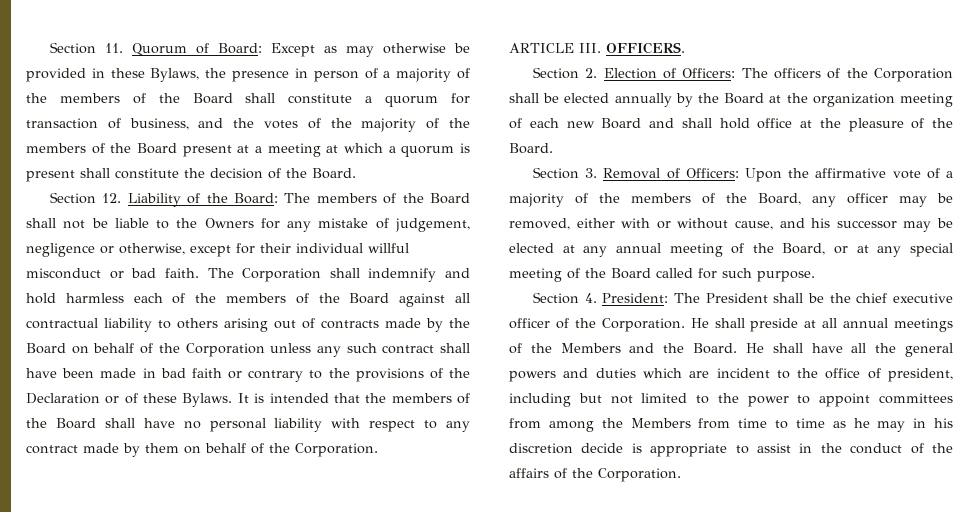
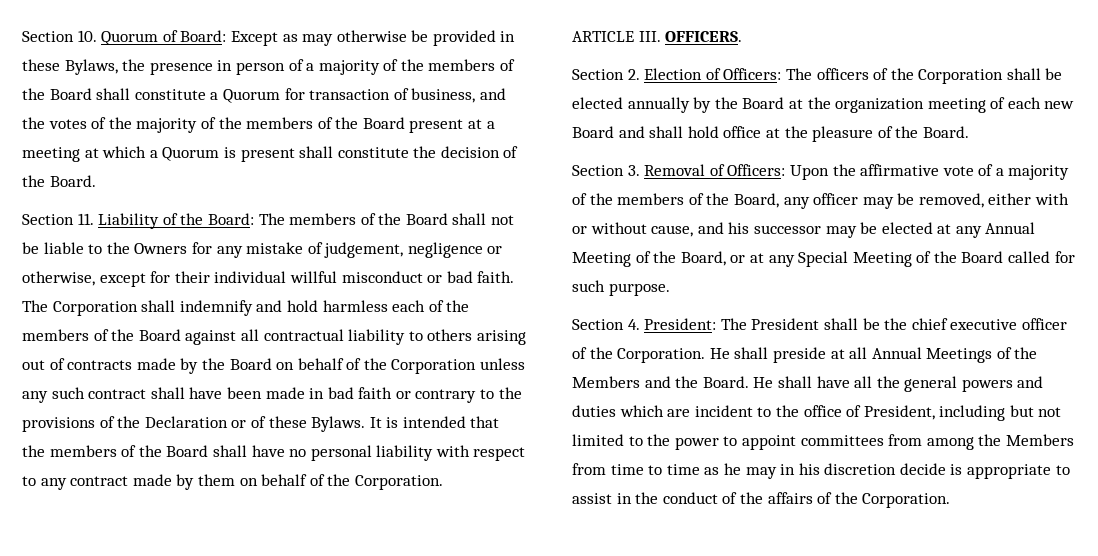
- Section 11. Quorum of Board: Except as may otherwise be provided in these Bylaws, the presence in person of a majority of the members of the Board shall constitute a quorum for transaction of business, and the votes of the majority of the members of the Board present at a meeting at which a quorum is present shall constitute the decision of the Board.
+ Section 10. Quorum of Board: Except as may otherwise be provided in these Bylaws, the presence in person of a majority of the members of the Board shall constitute a Quorum for transaction of business, and the votes of the majority of the members of the Board present at a meeting at which a Quorum is present shall constitute the decision of the Board.
- Section 12. Liability of the Board: The members of the Board shall not be liable to the Owners for any mistake of judgement, negligence or otherwise, except for their individual willful misconduct or bad faith.
+ Section 11. Liability of the Board: The members of the Board shall not be liable to the Owners for any mistake of judgement, negligence or otherwise, except for their individual willful misconduct or bad faith.
- Section 3. Removal of Officers: Upon the affirmative vote of a majority of the members of the Board, any officer may be removed, either with or without cause, and his successor may be elected at any annual meeting of the Board, or at any special meeting of the Board called for such purpose.
+ Section 3. Removal of Officers: Upon the affirmative vote of a majority of the members of the Board, any officer may be removed, either with or without cause, and his successor may be elected at any Annual Meeting of the Board, or at any Special Meeting of the Board called for such purpose.
- He shall preside at all annual meetings of the Members and the Board.
+ He shall preside at all Annual Meetings of the Members and the Board.
- He shall have all the general powers and duties which are incident to the office of president, including but not limited to the power to appoint committees from among the Members from time to time as he may in his discretion decide is appropriate to assist in the conduct of the affairs of the Corporation.
+ He shall have all the general powers and duties which are incident to the office of President, including but not limited to the power to appoint committees from among the Members from time to time as he may in his discretion decide is appropriate to assist in the conduct of the affairs of the Corporation.

